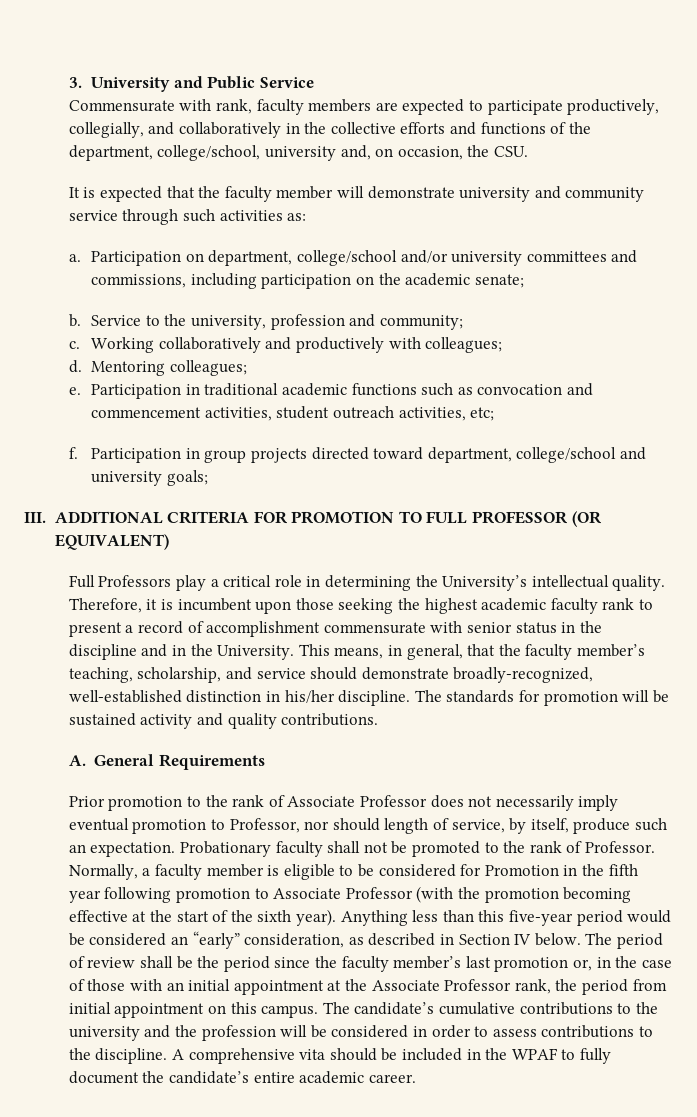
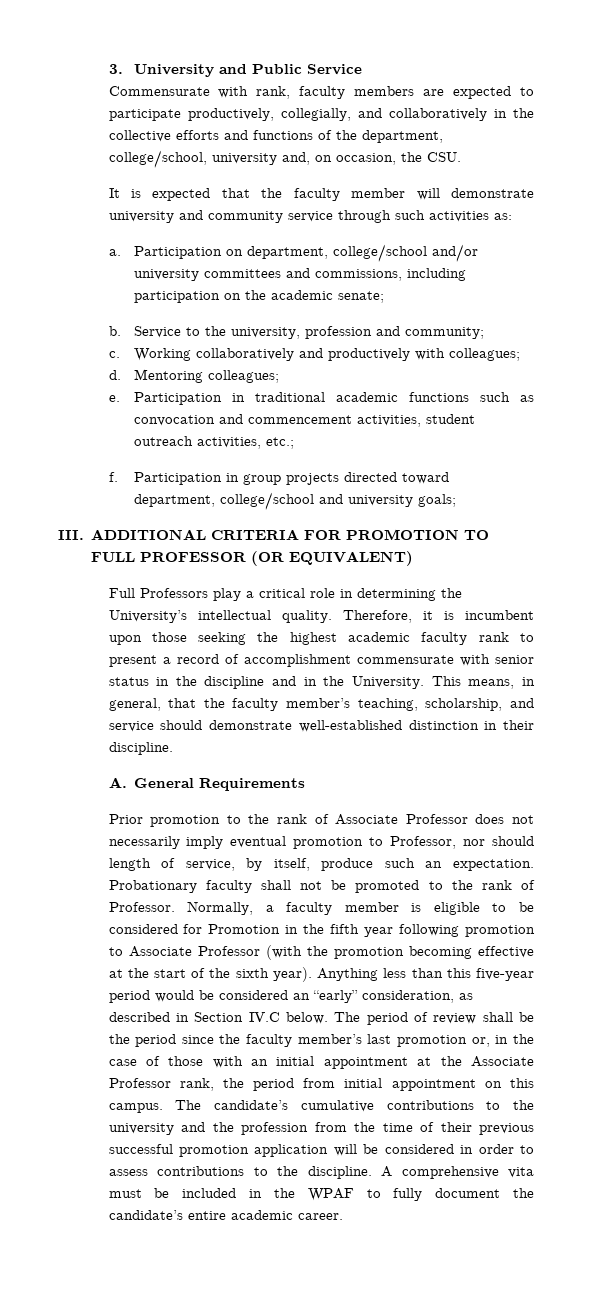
- Participation in traditional academic functions such as convocation and commencement activities, student outreach activities, etc;
+ Participation in traditional academic functions such as convocation and commencement activities, student outreach activities, etc.;
- This means, in general, that the faculty member’s teaching, scholarship, and service should demonstrate broadly-recognized, well-established distinction in his/her discipline. The standards for promotion will be sustained activity and quality contributions.
+ This means, in general, that the faculty member’s teaching, scholarship, and service should demonstrate well-established distinction in their discipline.
- Anything less than this five-year period would be considered an “early” consideration, as described in Section IV below.
+ Anything less than this five-year period would be considered an “early” consideration, as described in Section IV.C below.
- The candidate’s cumulative contributions to the university and the profession will be considered in order to assess contributions to the discipline.
+ The candidate’s cumulative contributions to the university and the profession from the time of their previous successful promotion application will be considered in order to assess contributions to the discipline.
- A comprehensive vita should be included in the WPAF to fully document the candidate’s entire academic career.
+ A comprehensive vita must be included in the WPAF to fully document the candidate’s entire academic career.

